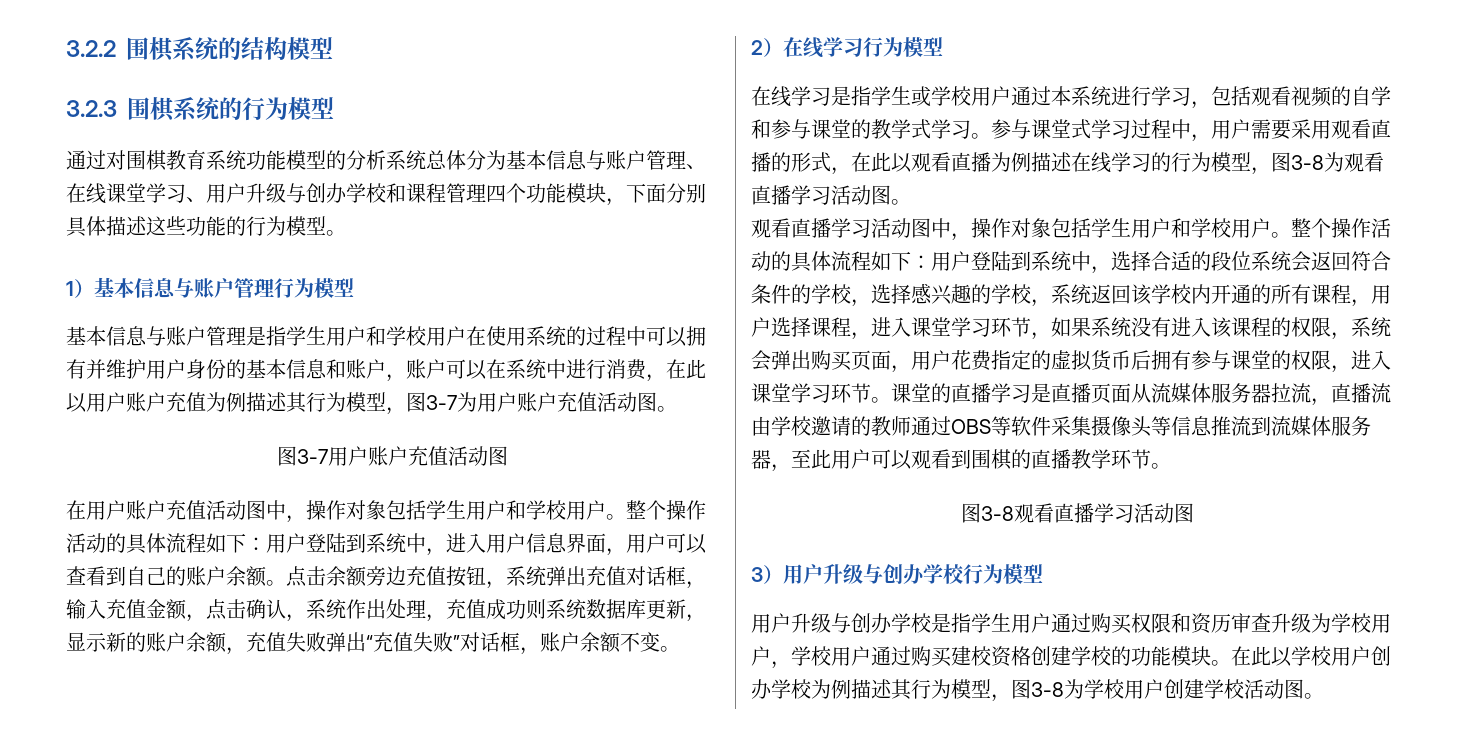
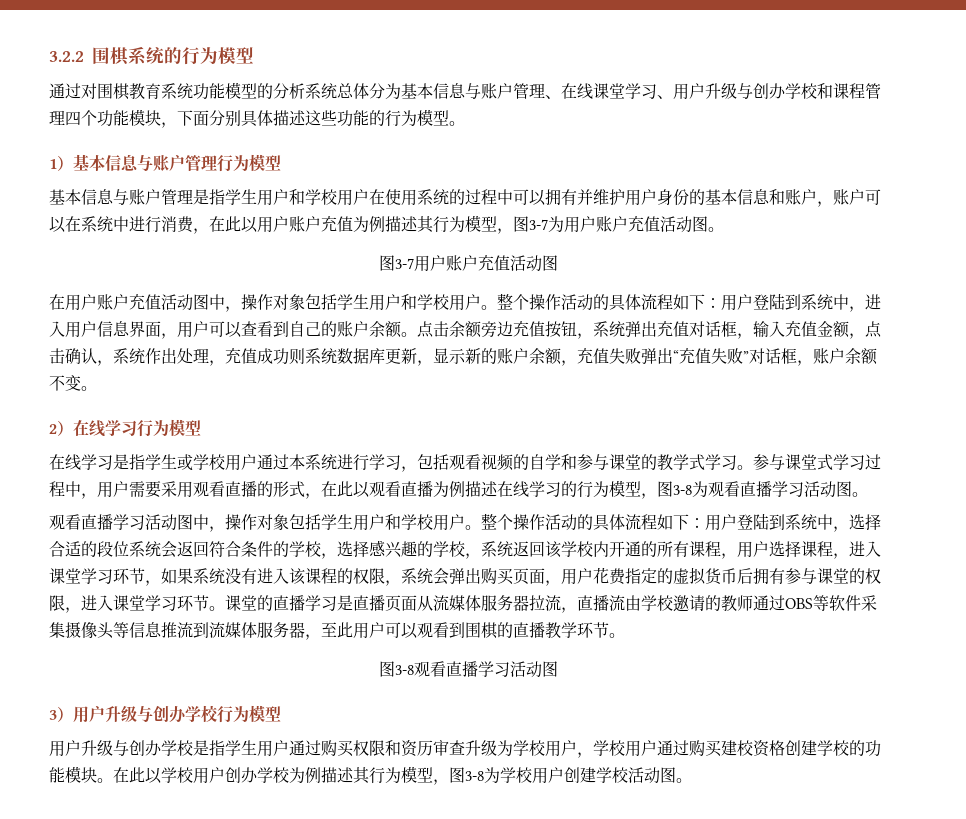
- 3.2.2围棋系统的结构模型
- 3.2.3围棋系统的行为模型
+ 3.2.2围棋系统的行为模型

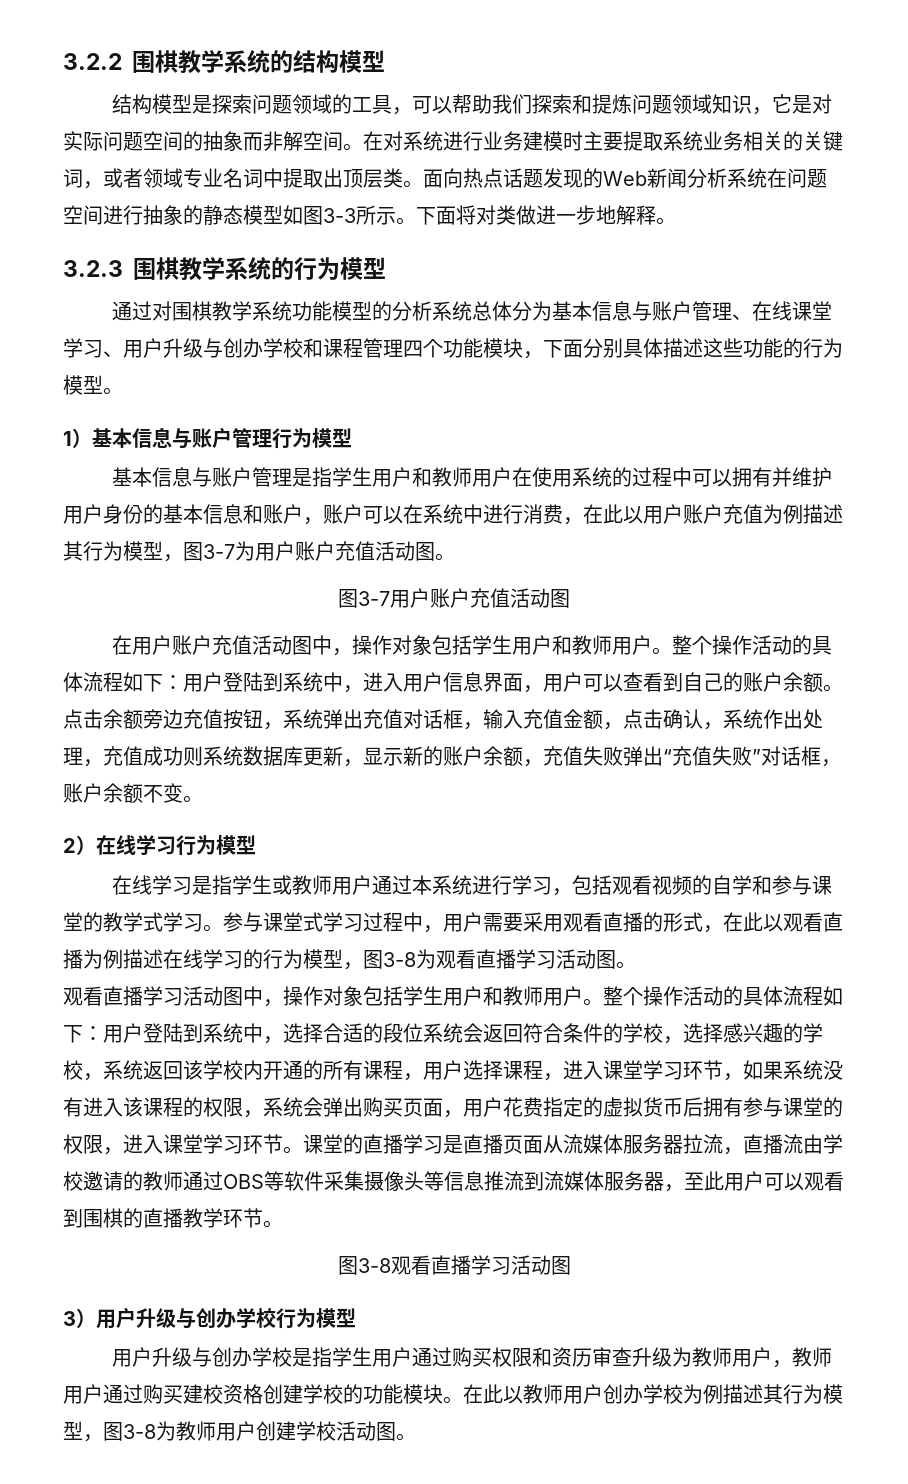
- 3.2.2围棋系统的行为模型
+ 3.2.2围棋教学系统的结构模型
+ 结构模型是探索问题领域的工具，可以帮助我们探索和提炼问题领域知识，它是对实际问题空间的抽象而非解空间。在对系统进行业务建模时主要提取系统业务相关的关键词，或者领域专业名词中提取出顶层类。面向热点话题发现的Web新闻分析系统在问题空间进行抽象的静态模型如图3-3所示。下面将对类做进一步地解释。
+ 3.2.3围棋教学系统的行为模型
- 通过对围棋教育系统功能模型的分析系统总体分为基本信息与账户管理、在线课堂学习、用户升级与创办学校和课程管理四个功能模块，下面分别具体描述这些功能的行为模型。
+ 通过对围棋教学系统功能模型的分析系统总体分为基本信息与账户管理、在线课堂学习、用户升级与创办学校和课程管理四个功能模块，下面分别具体描述这些功能的行为模型。
- 基本信息与账户管理是指学生用户和学校用户在使用系统的过程中可以拥有并维护用户身份的基本信息和账户，账户可以在系统中进行消费，在此以用户账户充值为例描述其行为模型，图3-7为用户账户充值活动图。
+ 基本信息与账户管理是指学生用户和教师用户在使用系统的过程中可以拥有并维护用户身份的基本信息和账户，账户可以在系统中进行消费，在此以用户账户充值为例描述其行为模型，图3-7为用户账户充值活动图。
- 在用户账户充值活动图中，操作对象包括学生用户和学校用户。
+ 在用户账户充值活动图中，操作对象包括学生用户和教师用户。
- 在线学习是指学生或学校用户通过本系统进行学习，包括观看视频的自学和参与课堂的教学式学习。
+ 在线学习是指学生或教师用户通过本系统进行学习，包括观看视频的自学和参与课堂的教学式学习。
- 观看直播学习活动图中，操作对象包括学生用户和学校用户。
+ 观看直播学习活动图中，操作对象包括学生用户和教师用户。
- 用户升级与创办学校是指学生用户通过购买权限和资历审查升级为学校用户，学校用户通过购买建校资格创建学校的功能模块。
+ 用户升级与创办学校是指学生用户通过购买权限和资历审查升级为教师用户，教师用户通过购买建校资格创建学校的功能模块。
- 在此以学校用户创办学校为例描述其行为模型，图3-8为学校用户创建学校活动图。
+ 在此以教师用户创办学校为例描述其行为模型，图3-8为教师用户创建学校活动图。

